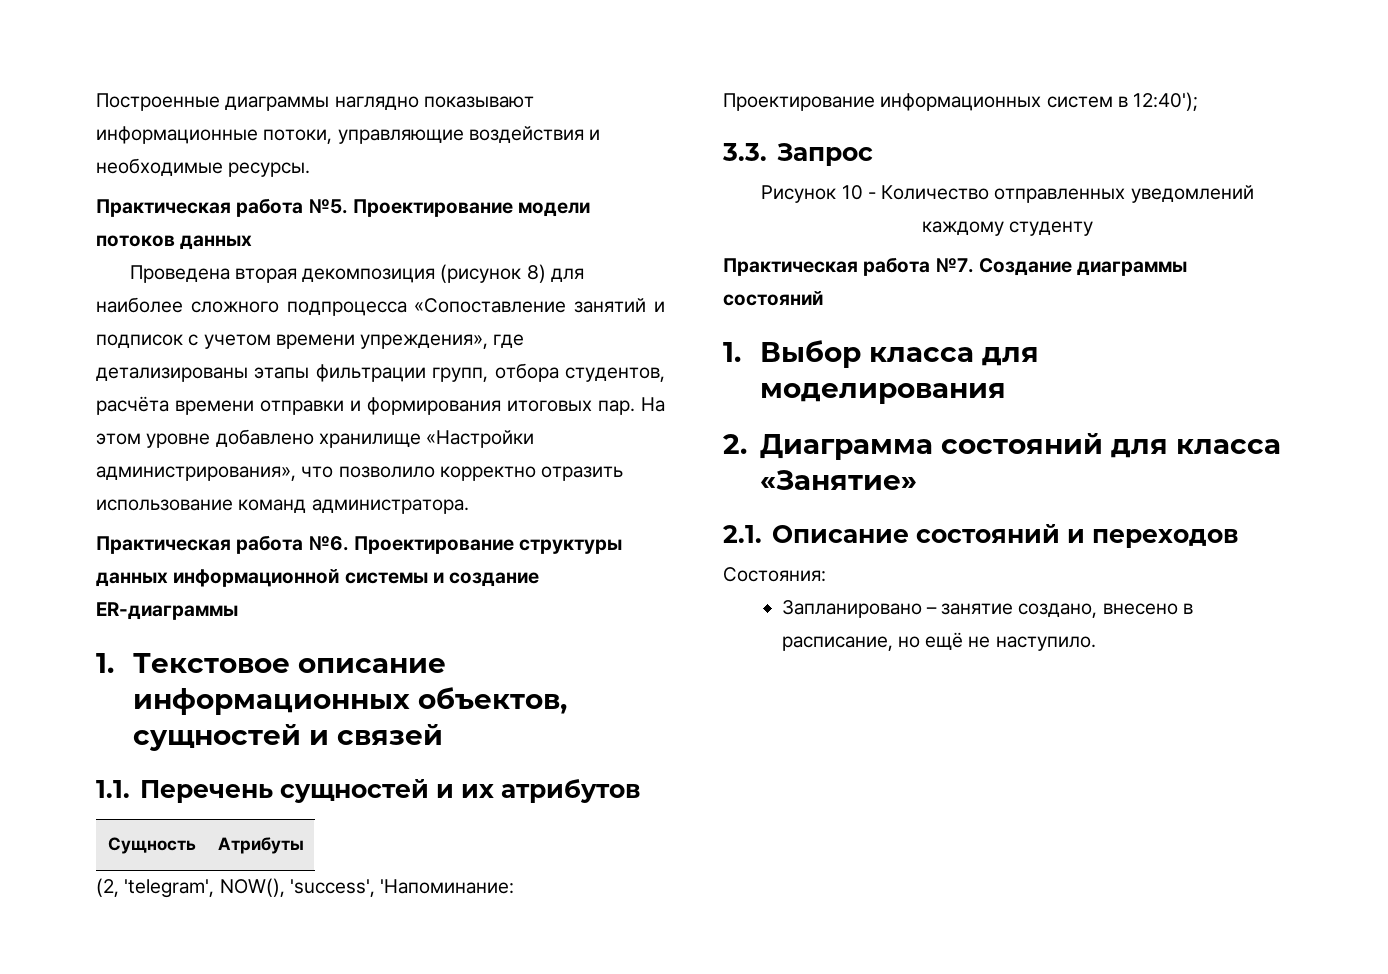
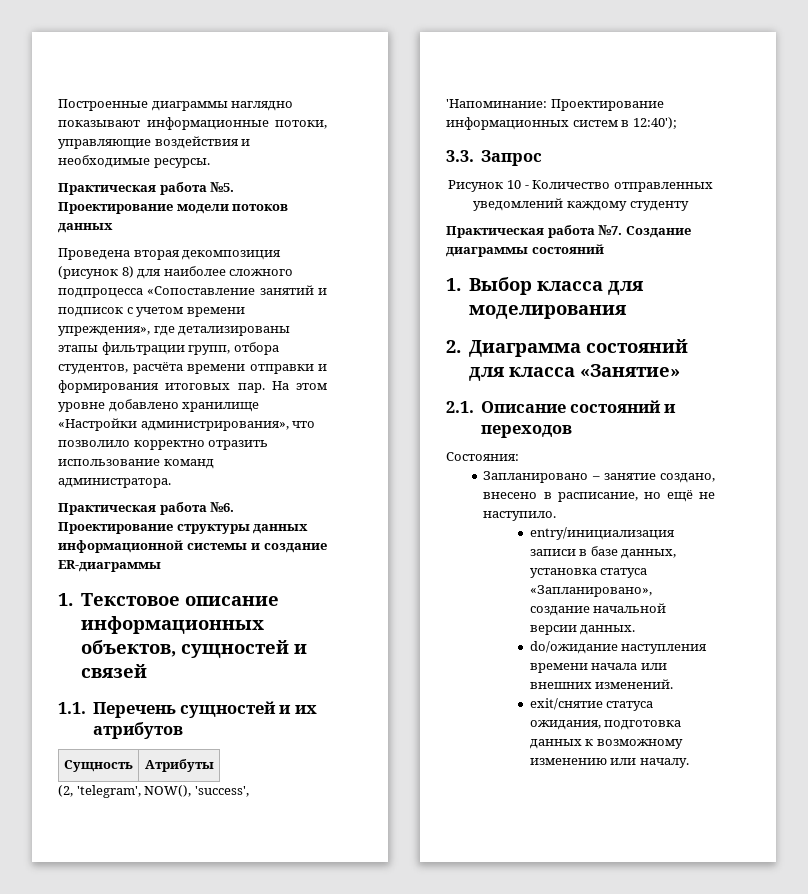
+ entry/инициализация записи в базе данных, установка статуса «Запланировано», создание начальной версии данных.
+ do/ожидание наступления времени начала или внешних изменений.
+ exit/снятие статуса ожидания, подготовка данных к возможному изменению или началу.

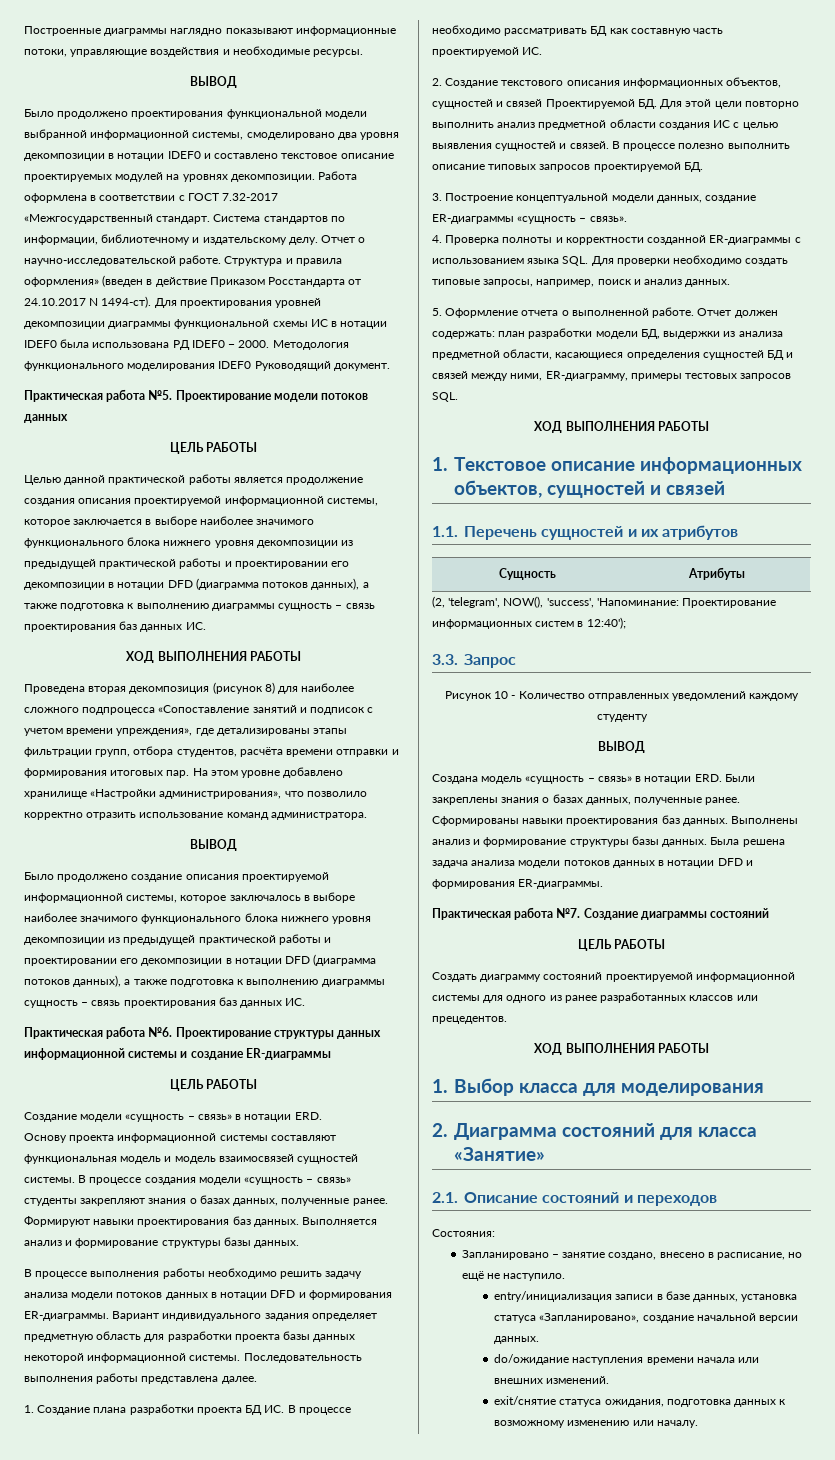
  Построенные диаграммы наглядно показывают информационные потоки, управляющие воздействия и необходимые ресурсы.
+ ВЫВОД
+ Было продолжено проектирования функциональной модели выбранной информационной системы, смоделировано два уровня декомпозиции в нотации IDEF0 и составлено текстовое описание проектируемых модулей на уровнях декомпозиции. Работа оформлена в соответствии с ГОСТ 7.32-2017 «Межгосударственный стандарт. Система стандартов по информации, библиотечному и издательскому делу. Отчет о научно-исследовательской работе. Структура и правила оформления» (введен в действие Приказом Росстандарта от 24.10.2017 N 1494-ст). Для проектирования уровней декомпозиции диаграммы функциональной схемы ИС в нотации IDEF0 была использована РД IDEF0 − 2000. Методология функционального моделирования IDEF0 Руководящий документ.
  Проектирование модели потоков данных
+ ЦЕЛЬ РАБОТЫ
+ Целью данной практической работы является продолжение создания описания проектируемой информационной системы, которое заключается в выборе наиболее значимого функционального блока нижнего уровня декомпозиции из предыдущей практической работы и проектировании его декомпозиции в нотации DFD (диаграмма потоков данных), а также подготовка к выполнению диаграммы сущность – связь проектирования баз данных ИС.
+ ХОД ВЫПОЛНЕНИЯ РАБОТЫ
  На этом уровне добавлено хранилище «Настройки администрирования», что позволило корректно отразить использование команд администратора.
+ ВЫВОД
+ Было продолжено создание описания проектируемой информационной системы, которое заключалось в выборе наиболее значимого функционального блока нижнего уровня декомпозиции из предыдущей практической работы и проектировании его декомпозиции в нотации DFD (диаграмма потоков данных), а также подготовка к выполнению диаграммы сущность – связь проектирования баз данных ИС.
  Проектирование структуры данных информационной системы и создание ER-диаграммы
+ ЦЕЛЬ РАБОТЫ
+ Создание модели «сущность – связь» в нотации ERD.
+ Основу проекта информационной системы составляют функциональная модель и модель взаимосвязей сущностей системы. В процессе создания модели «сущность – связь» студенты закрепляют знания о базах данных, полученные ранее. Формируют навыки проектирования баз данных. Выполняется анализ и формирование структуры базы данных.
+ В процессе выполнения работы необходимо решить задачу анализа модели потоков данных в нотации DFD и формирования ER-диаграммы. Вариант индивидуального задания определяет предметную область для разработки проекта базы данных некоторой информационной системы. Последовательность выполнения работы представлена далее.
+ 1. Создание плана разработки проекта БД ИС. В процессе необходимо рассматривать БД как составную часть проектируемой ИС.
+ 2. Создание текстового описания информационных объектов, сущностей и связей Проектируемой БД. Для этой цели повторно выполнить анализ предметной области создания ИС с целью выявления сущностей и связей. В процессе полезно выполнить описание типовых запросов проектируемой БД.
+ 3. Построение концептуальной модели данных, создание ER-диаграммы «сущность – связь».
+ 4. Проверка полноты и корректности созданной ER-диаграммы с использованием языка SQL. Для проверки необходимо создать типовые запросы, например, поиск и анализ данных.
+ 5. Оформление отчета о выполненной работе. Отчет должен содержать: план разработки модели БД, выдержки из анализа предметной области, касающиеся определения сущностей БД и связей между ними, ER-диаграмму, примеры тестовых запросов SQL.
+ ХОД ВЫПОЛНЕНИЯ РАБОТЫ
  Рисунок 10 - Количество отправленных уведомлений каждому студенту
+ ВЫВОД
+ Создана модель «сущность – связь» в нотации ERD. Были закреплены знания о базах данных, полученные ранее. Сформированы навыки проектирования баз данных. Выполнены анализ и формирование структуры базы данных. Была решена задача анализа модели потоков данных в нотации DFD и формирования ER-диаграммы.
  Создание диаграммы состояний
+ ЦЕЛЬ РАБОТЫ
+ Создать диаграмму состояний проектируемой информационной системы для одного из ранее разработанных классов или прецедентов.
+ ХОД ВЫПОЛНЕНИЯ РАБОТЫ

